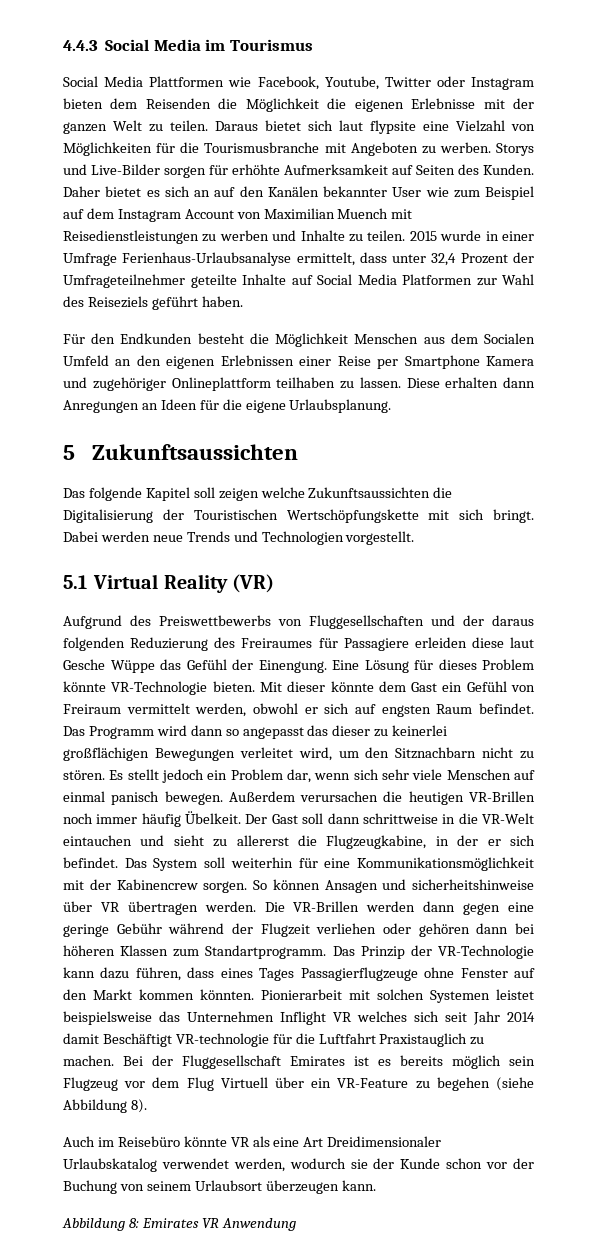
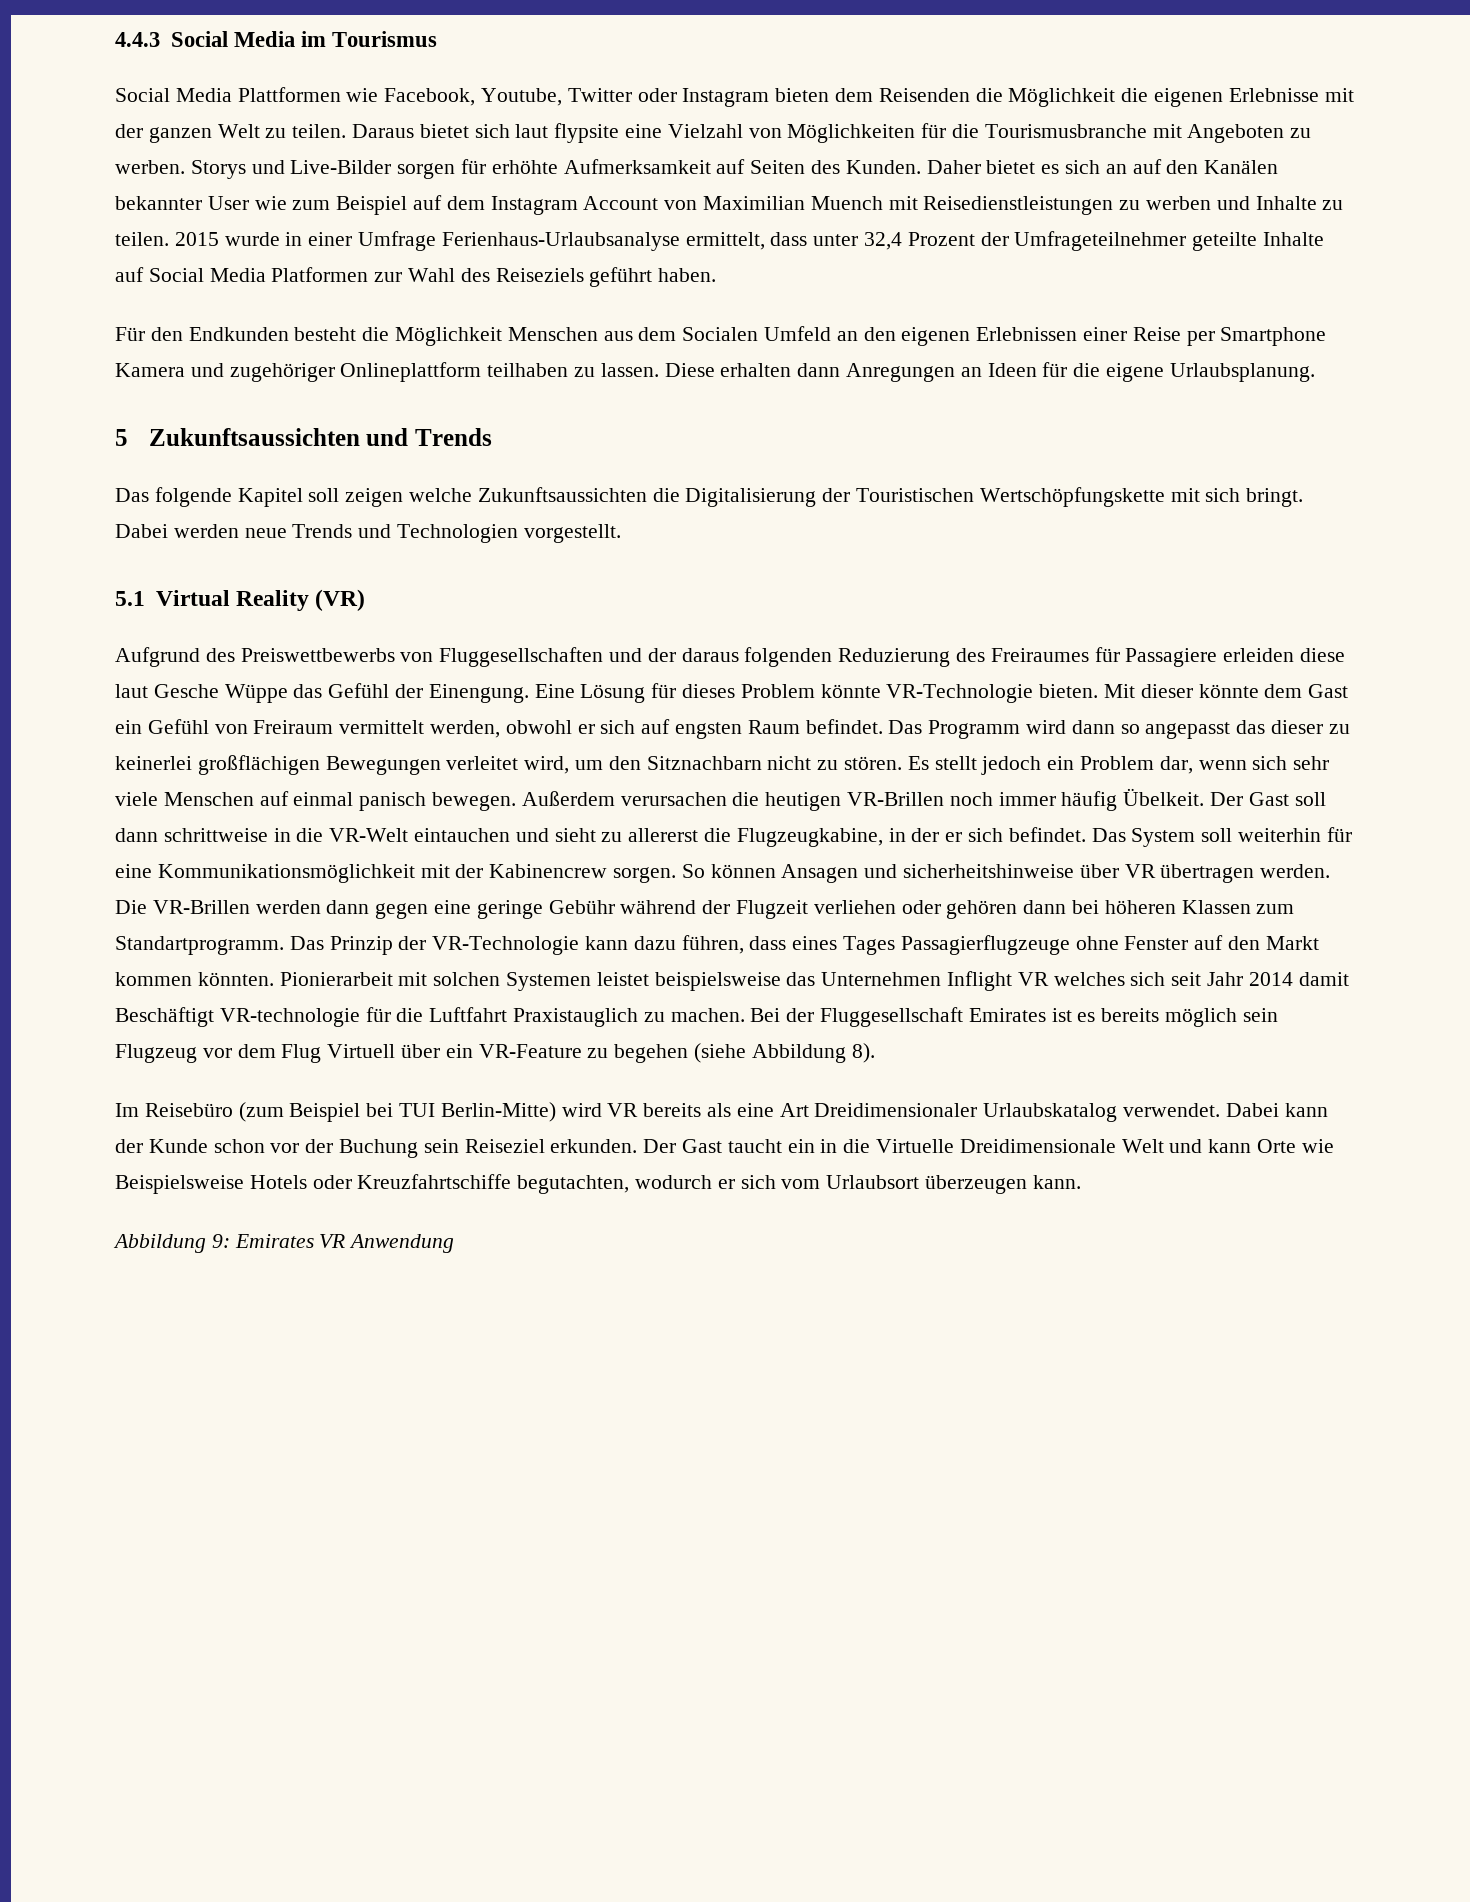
- 5 Zukunftsaussichten
+ 5 Zukunftsaussichten und Trends
- Auch im Reisebüro könnte VR als eine Art Dreidimensionaler Urlaubskatalog verwendet werden, wodurch sie der Kunde schon vor der Buchung von seinem Urlaubsort überzeugen kann.
+ Im Reisebüro (zum Beispiel bei TUI Berlin-Mitte) wird VR bereits als eine Art Dreidimensionaler Urlaubskatalog verwendet. Dabei kann der Kunde schon vor der Buchung sein Reiseziel erkunden. Der Gast taucht ein in die Virtuelle Dreidimensionale Welt und kann Orte wie Beispielsweise Hotels oder Kreuzfahrtschiffe begutachten, wodurch er sich vom Urlaubsort überzeugen kann.
- Abbildung 8: Emirates VR Anwendung
+ Abbildung 9: Emirates VR Anwendung

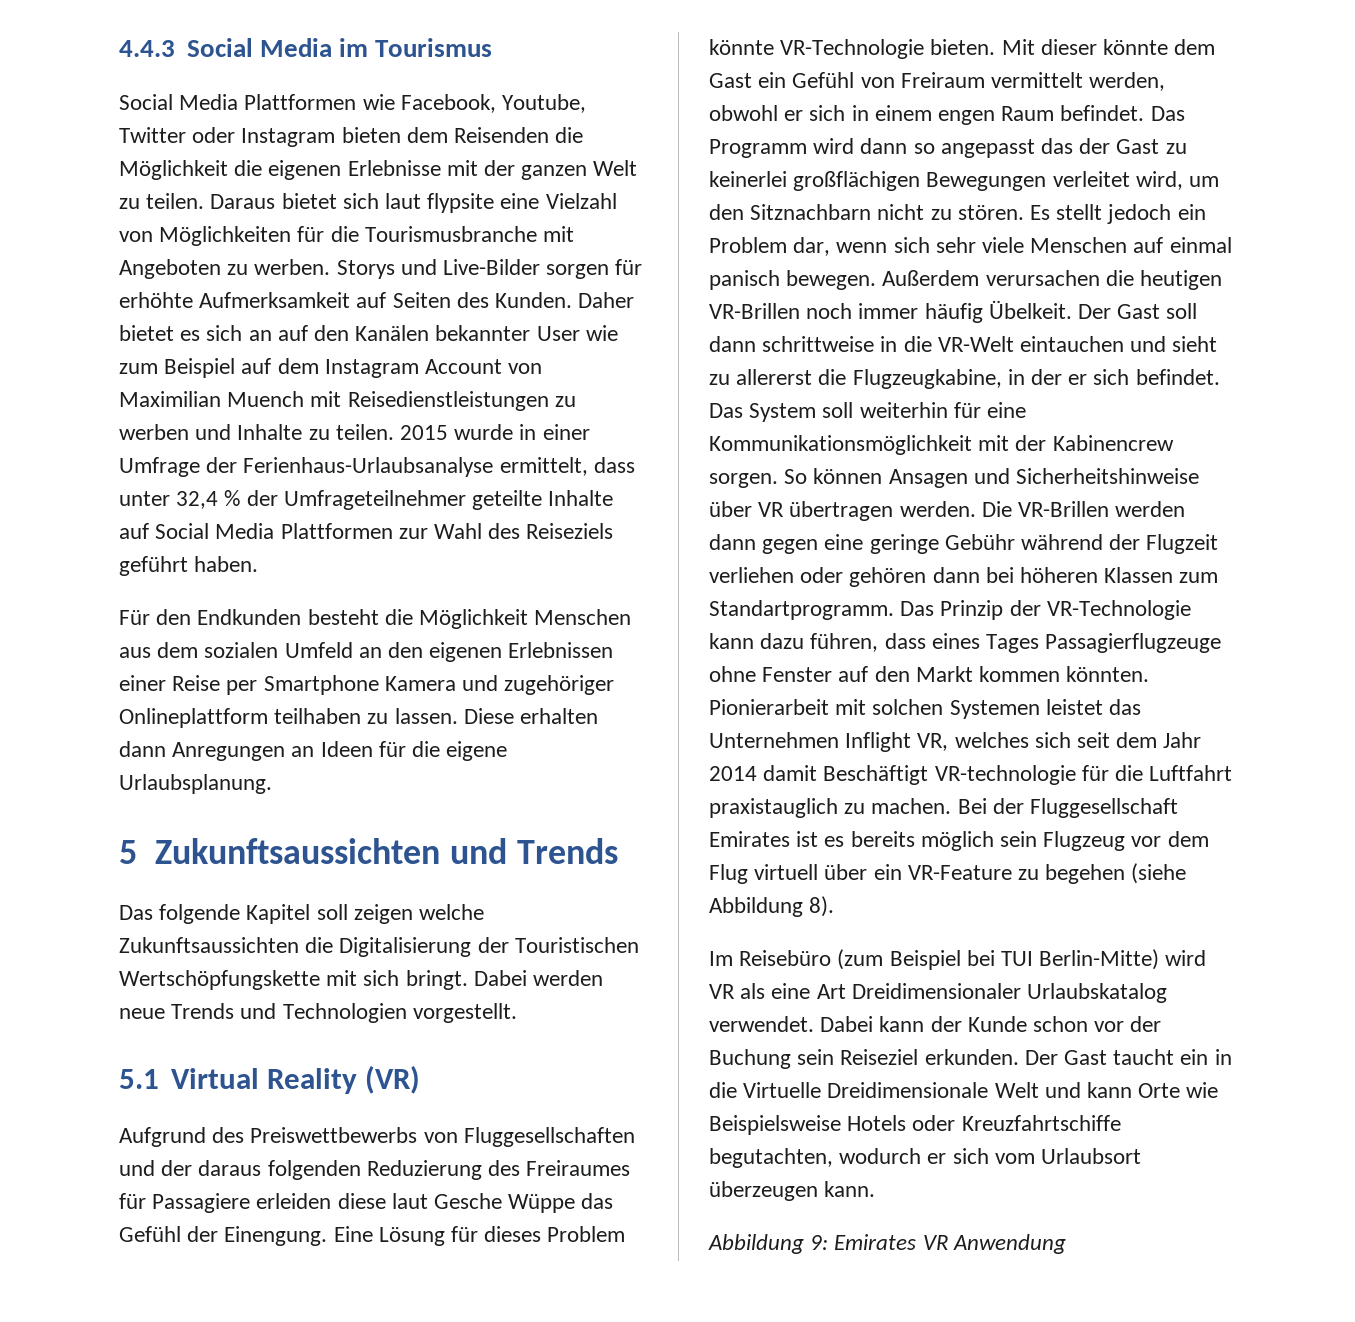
- 2015 wurde in einer Umfrage Ferienhaus-Urlaubsanalyse ermittelt, dass unter 32,4 Prozent der Umfrageteilnehmer geteilte Inhalte auf Social Media Platformen zur Wahl des Reiseziels geführt haben.
+ 2015 wurde in einer Umfrage der Ferienhaus-Urlaubsanalyse ermittelt, dass unter 32,4 % der Umfrageteilnehmer geteilte Inhalte auf Social Media Plattformen zur Wahl des Reiseziels geführt haben.
- Für den Endkunden besteht die Möglichkeit Menschen aus dem Socialen Umfeld an den eigenen Erlebnissen einer Reise per Smartphone Kamera und zugehöriger Onlineplattform teilhaben zu lassen.
+ Für den Endkunden besteht die Möglichkeit Menschen aus dem sozialen Umfeld an den eigenen Erlebnissen einer Reise per Smartphone Kamera und zugehöriger Onlineplattform teilhaben zu lassen.
- Mit dieser könnte dem Gast ein Gefühl von Freiraum vermittelt werden, obwohl er sich auf engsten Raum befindet.
+ Mit dieser könnte dem Gast ein Gefühl von Freiraum vermittelt werden, obwohl er sich in einem engen Raum befindet.
- Das Programm wird dann so angepasst das dieser zu keinerlei großflächigen Bewegungen verleitet wird, um den Sitznachbarn nicht zu stören.
+ Das Programm wird dann so angepasst das der Gast zu keinerlei großflächigen Bewegungen verleitet wird, um den Sitznachbarn nicht zu stören.
- So können Ansagen und sicherheitshinweise über VR übertragen werden.
+ So können Ansagen und Sicherheitshinweise über VR übertragen werden.
- Pionierarbeit mit solchen Systemen leistet beispielsweise das Unternehmen Inflight VR welches sich seit Jahr 2014 damit Beschäftigt VR-technologie für die Luftfahrt Praxistauglich zu machen.
+ Pionierarbeit mit solchen Systemen leistet das Unternehmen Inflight VR, welches sich seit dem Jahr 2014 damit Beschäftigt VR-technologie für die Luftfahrt praxistauglich zu machen.
- Bei der Fluggesellschaft Emirates ist es bereits möglich sein Flugzeug vor dem Flug Virtuell über ein VR-Feature zu begehen (siehe Abbildung 8).
+ Bei der Fluggesellschaft Emirates ist es bereits möglich sein Flugzeug vor dem Flug virtuell über ein VR-Feature zu begehen (siehe Abbildung 8).
- Im Reisebüro (zum Beispiel bei TUI Berlin-Mitte) wird VR bereits als eine Art Dreidimensionaler Urlaubskatalog verwendet.
+ Im Reisebüro (zum Beispiel bei TUI Berlin-Mitte) wird VR als eine Art Dreidimensionaler Urlaubskatalog verwendet.

